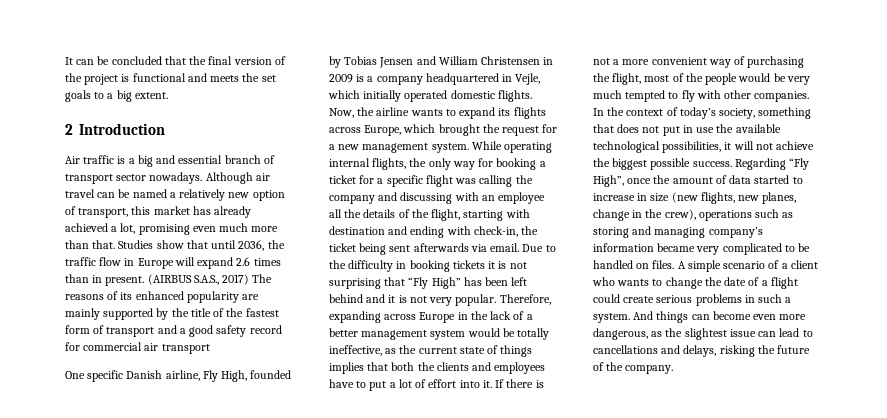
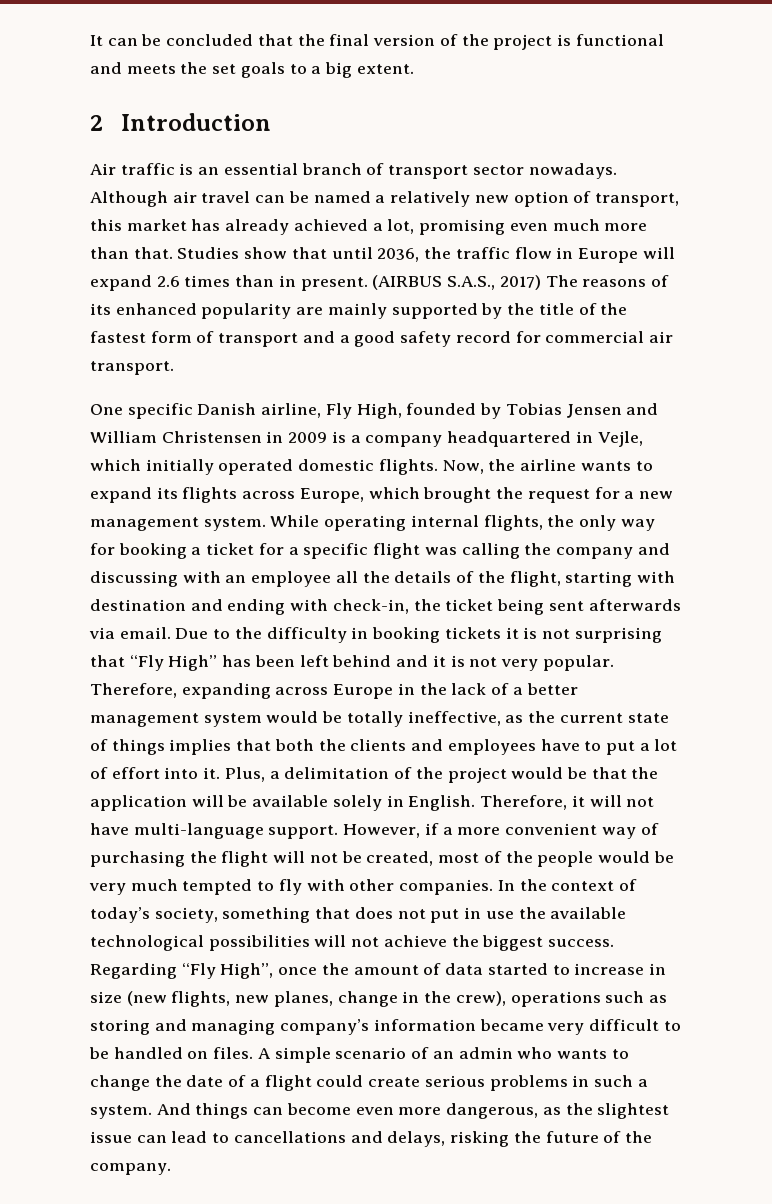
- Air traffic is a big and essential branch of transport sector nowadays.
+ Air traffic is an essential branch of transport sector nowadays.
- (AIRBUS S.A.S., 2017) The reasons of its enhanced popularity are mainly supported by the title of the fastest form of transport and a good safety record for commercial air transport
+ (AIRBUS S.A.S., 2017) The reasons of its enhanced popularity are mainly supported by the title of the fastest form of transport and a good safety record for commercial air transport.
- If there is not a more convenient way of purchasing the flight, most of the people would be very much tempted to fly with other companies.
+ Plus, a delimitation of the project would be that the application will be available solely in English. Therefore, it will not have multi-language support. However, if a more convenient way of purchasing the flight will not be created, most of the people would be very much tempted to fly with other companies.
- In the context of today’s society, something that does not put in use the available technological possibilities, it will not achieve the biggest possible success.
+ In the context of today’s society, something that does not put in use the available technological possibilities will not achieve the biggest success.
- Regarding “Fly High”, once the amount of data started to increase in size (new flights, new planes, change in the crew), operations such as storing and managing company’s information became very complicated to be handled on files.
+ Regarding “Fly High”, once the amount of data started to increase in size (new flights, new planes, change in the crew), operations such as storing and managing company’s information became very difficult to be handled on files.
- A simple scenario of a client who wants to change the date of a flight could create serious problems in such a system.
+ A simple scenario of an admin who wants to change the date of a flight could create serious problems in such a system.

